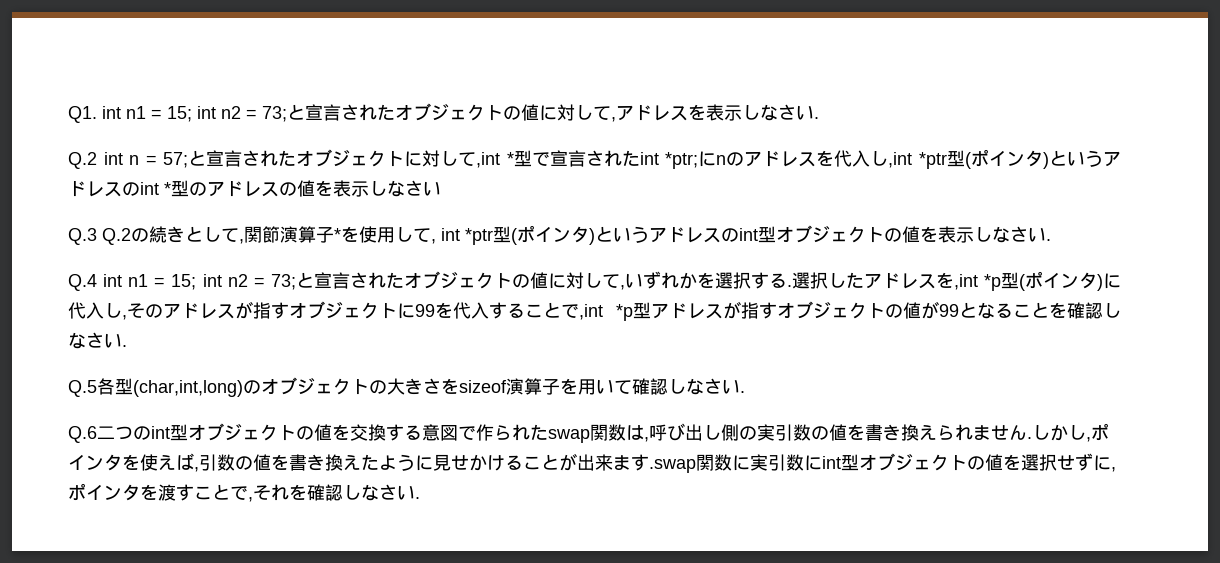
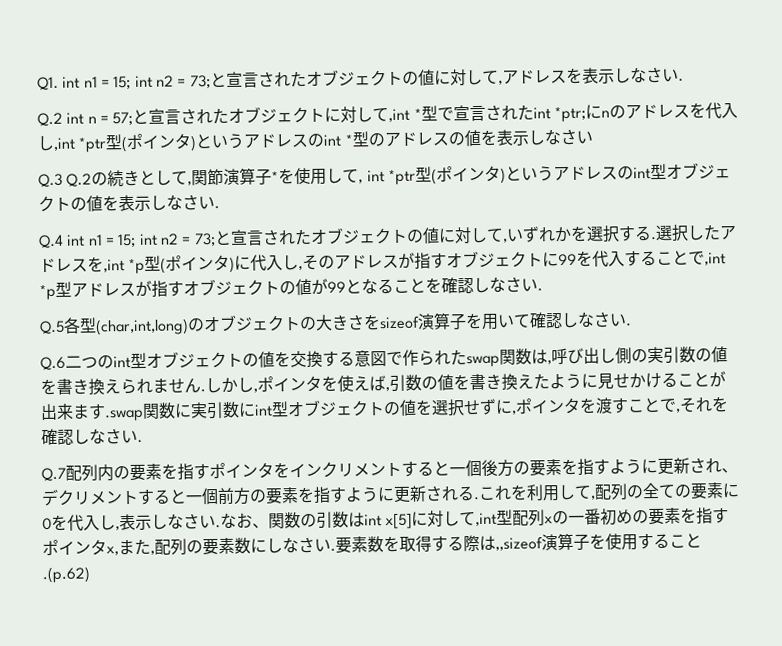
+ Q.7配列内の要素を指すポインタをインクリメントすると一個後方の要素を指すように更新され、デクリメントすると一個前方の要素を指すように更新される.これを利用して,配列の全ての要素に0を代入し,表示しなさい.なお、関数の引数はint x[5]に対して,int型配列xの一番初めの要素を指すポインタx,また,配列の要素数にしなさい.要素数を取得する際は,,sizeof演算子を使用すること.(p.62)

